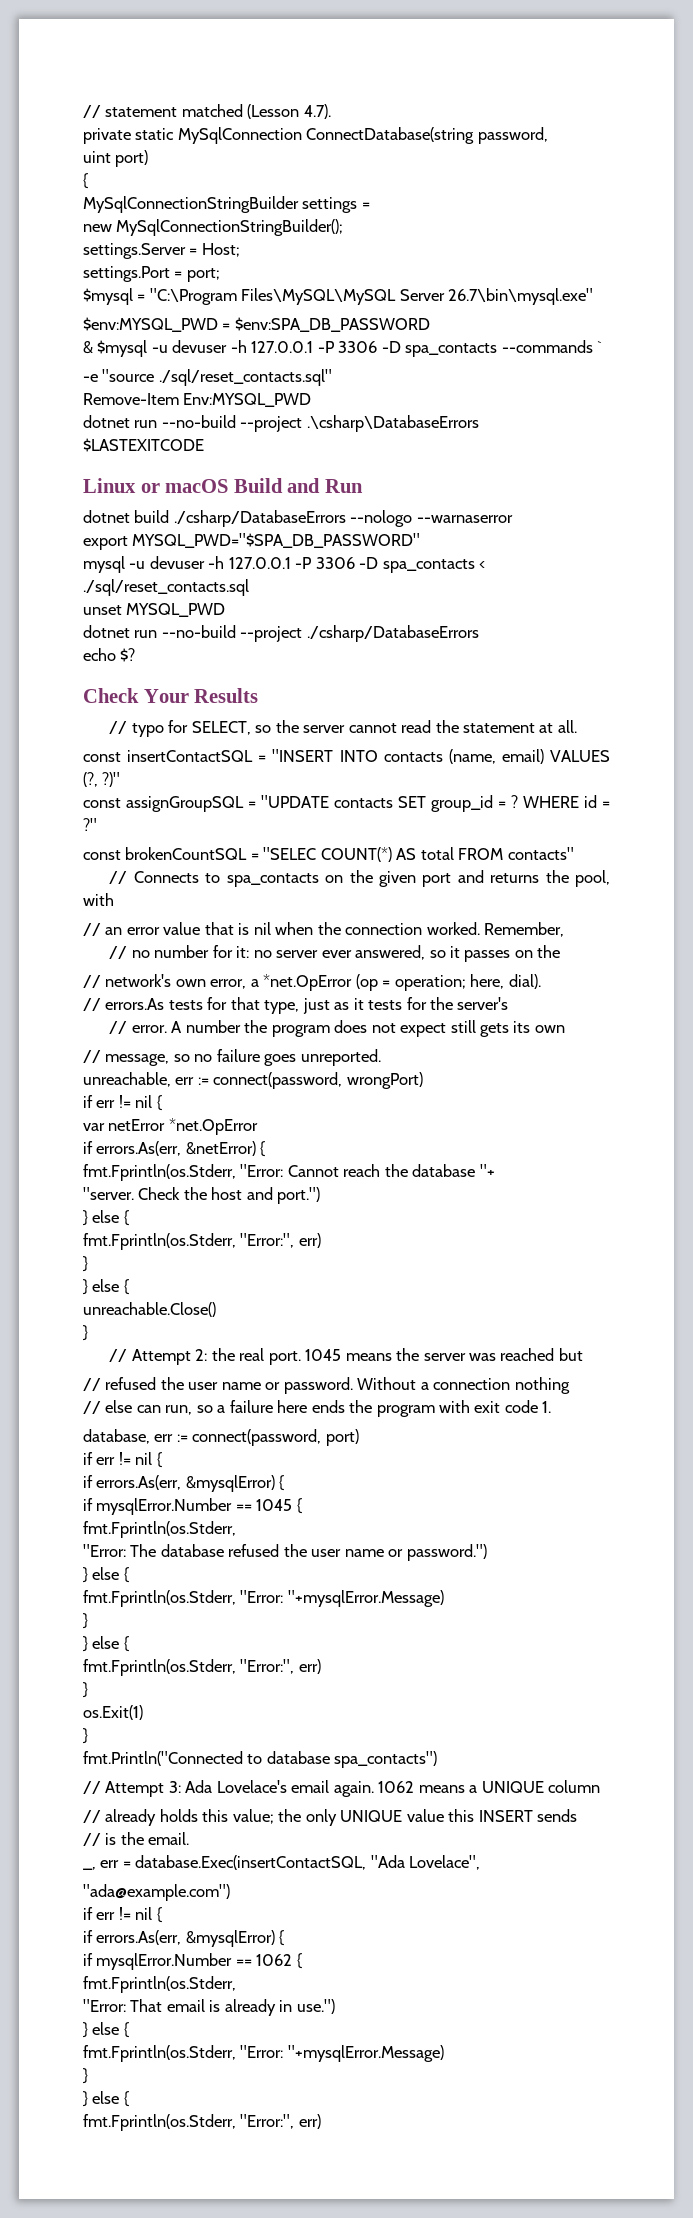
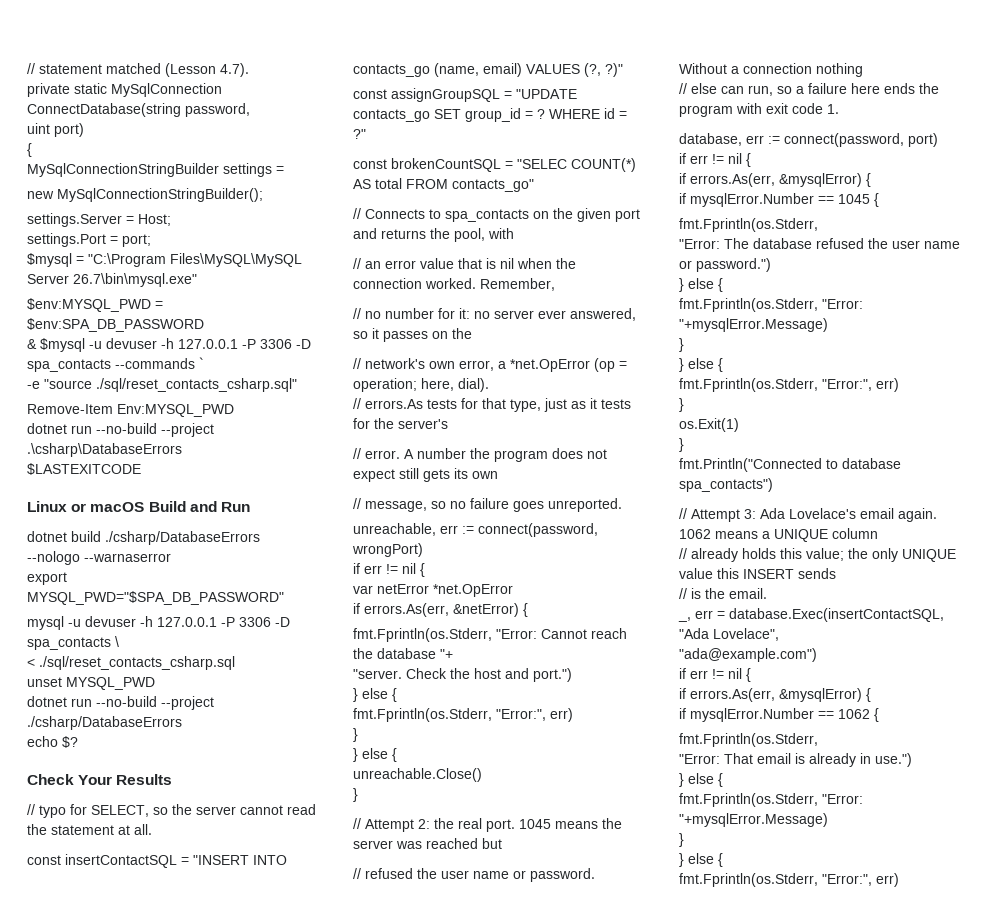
- -e "source ./sql/reset_contacts.sql"
+ -e "source ./sql/reset_contacts_csharp.sql"
- mysql -u devuser -h 127.0.0.1 -P 3306 -D spa_contacts < ./sql/reset_contacts.sql
+ mysql -u devuser -h 127.0.0.1 -P 3306 -D spa_contacts \
+ < ./sql/reset_contacts_csharp.sql
- const insertContactSQL = "INSERT INTO contacts (name, email) VALUES (?, ?)"
+ const insertContactSQL = "INSERT INTO contacts_go (name, email) VALUES (?, ?)"
- const assignGroupSQL = "UPDATE contacts SET group_id = ?
+ const assignGroupSQL = "UPDATE contacts_go SET group_id = ?
- const brokenCountSQL = "SELEC COUNT(*) AS total FROM contacts"
+ const brokenCountSQL = "SELEC COUNT(*) AS total FROM contacts_go"

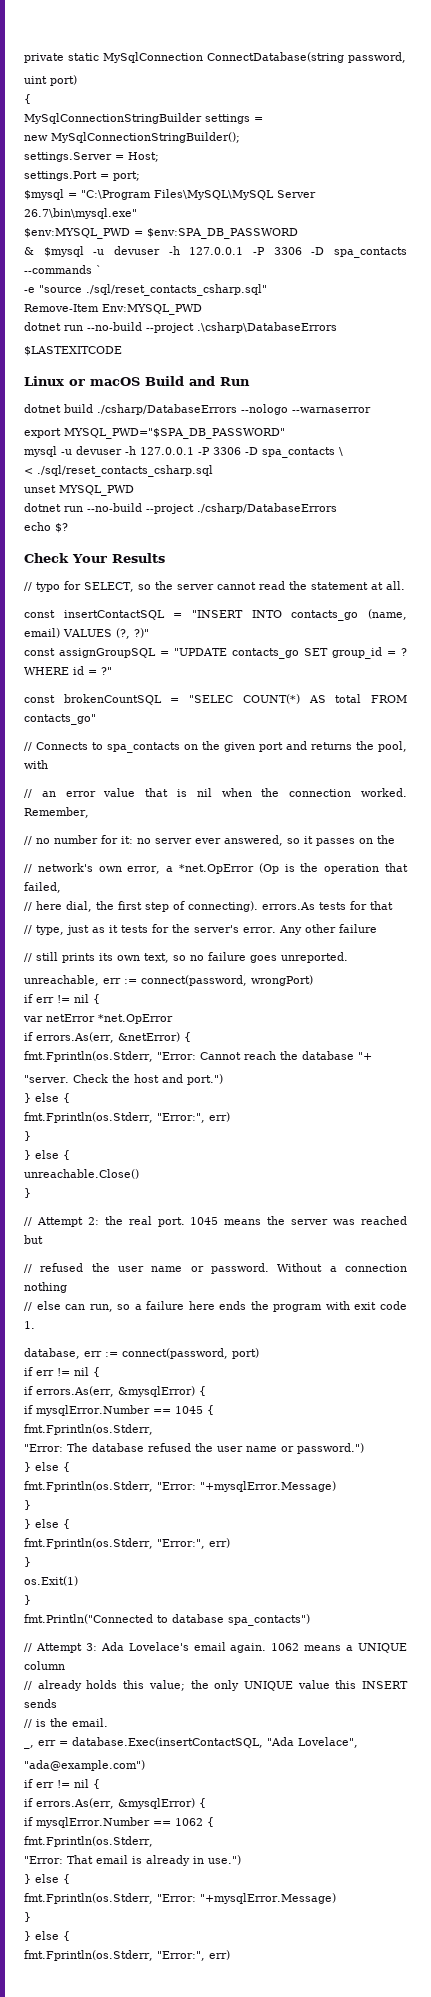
- // statement matched (Lesson 4.7).
- // network's own error, a *net.OpError (op = operation; here, dial).
- // errors.As tests for that type, just as it tests for the server's
- // error. A number the program does not expect still gets its own
- // message, so no failure goes unreported.
+ // network's own error, a *net.OpError (Op is the operation that failed,
+ // here dial, the first step of connecting). errors.As tests for that
+ // type, just as it tests for the server's error. Any other failure
+ // still prints its own text, so no failure goes unreported.

